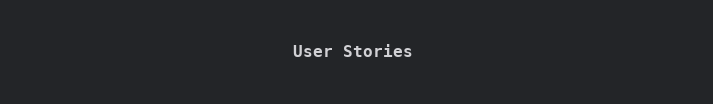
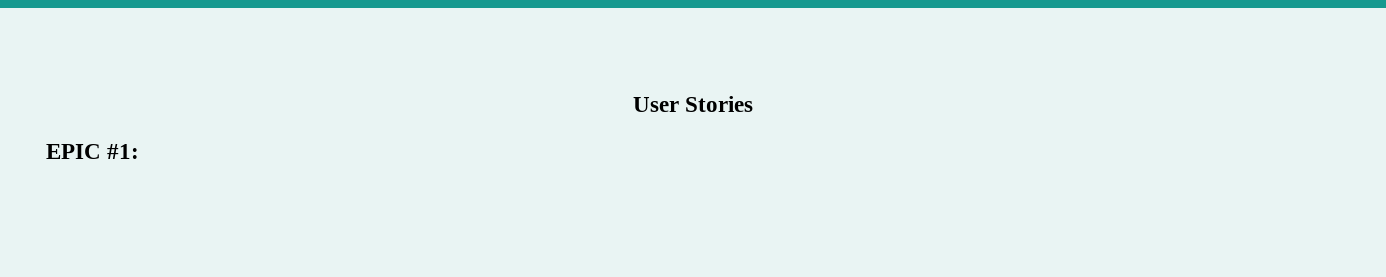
+ EPIC #1:

